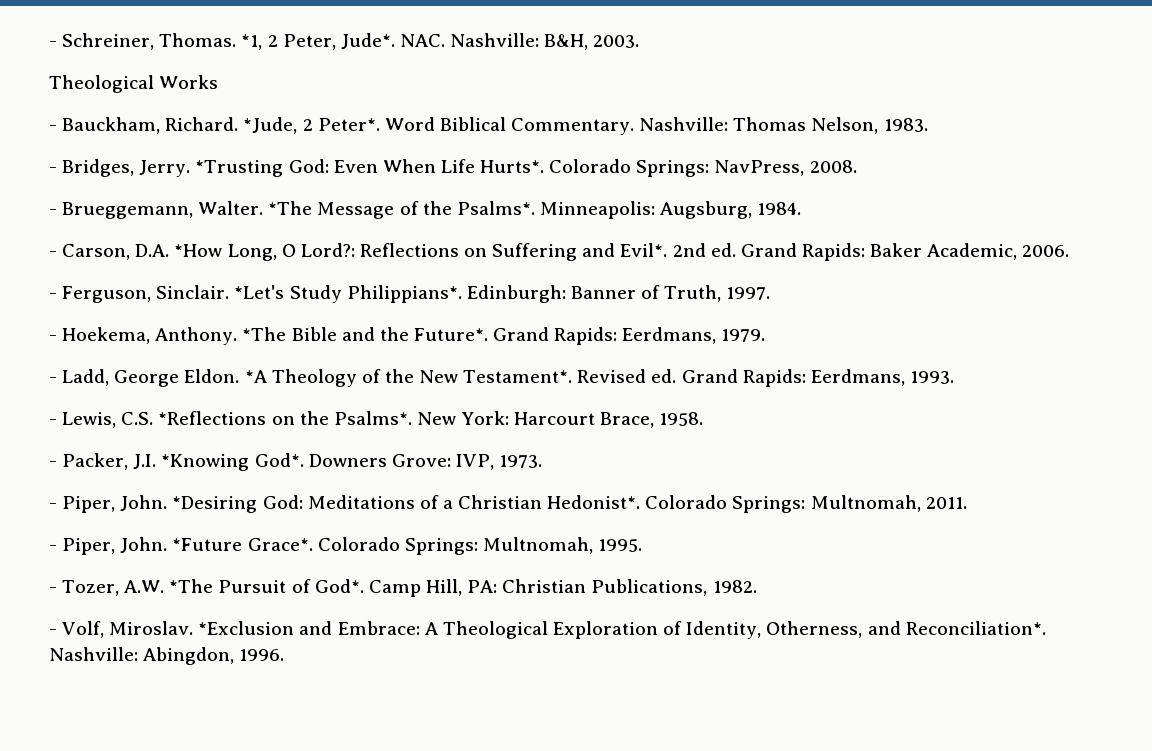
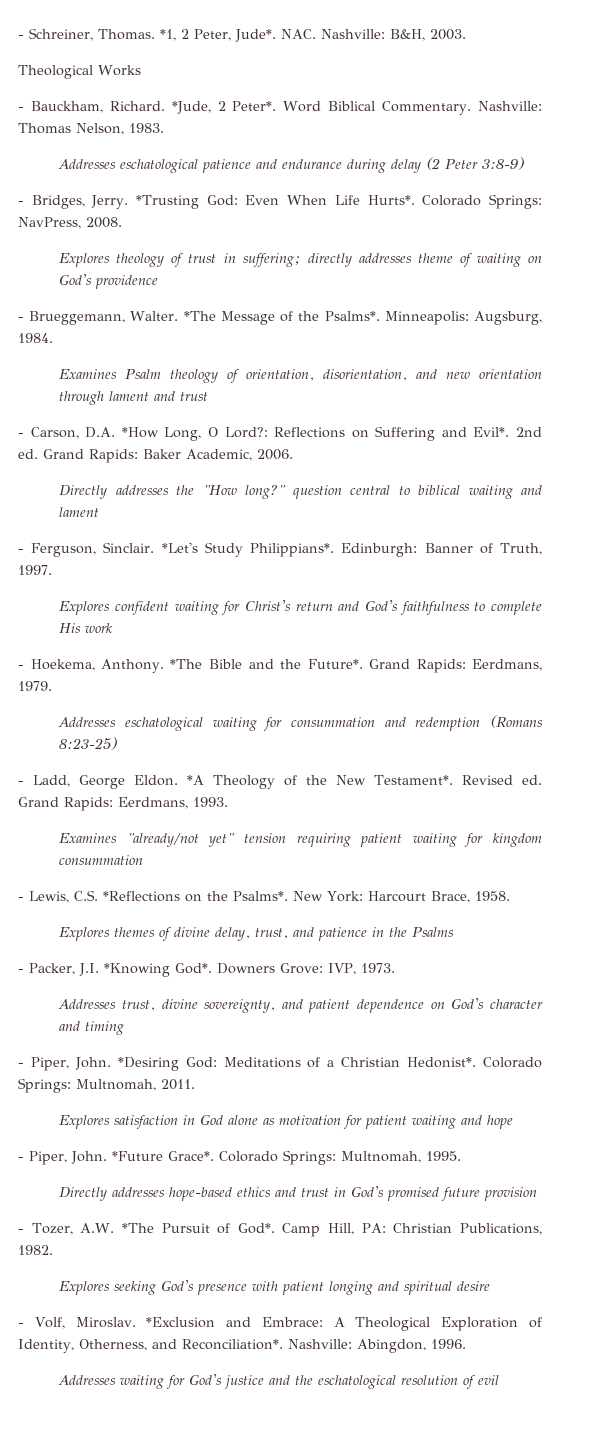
+ Addresses eschatological patience and endurance during delay (2 Peter 3:8-9)
+ Explores theology of trust in suffering; directly addresses theme of waiting on God's providence
+ Examines Psalm theology of orientation, disorientation, and new orientation through lament and trust
+ Directly addresses the "How long?" question central to biblical waiting and lament
+ Explores confident waiting for Christ's return and God's faithfulness to complete His work
+ Addresses eschatological waiting for consummation and redemption (Romans 8:23-25)
+ Examines "already/not yet" tension requiring patient waiting for kingdom consummation
+ Explores themes of divine delay, trust, and patience in the Psalms
+ Addresses trust, divine sovereignty, and patient dependence on God's character and timing
+ Explores satisfaction in God alone as motivation for patient waiting and hope
+ Directly addresses hope-based ethics and trust in God's promised future provision
+ Explores seeking God's presence with patient longing and spiritual desire
+ Addresses waiting for God's justice and the eschatological resolution of evil

